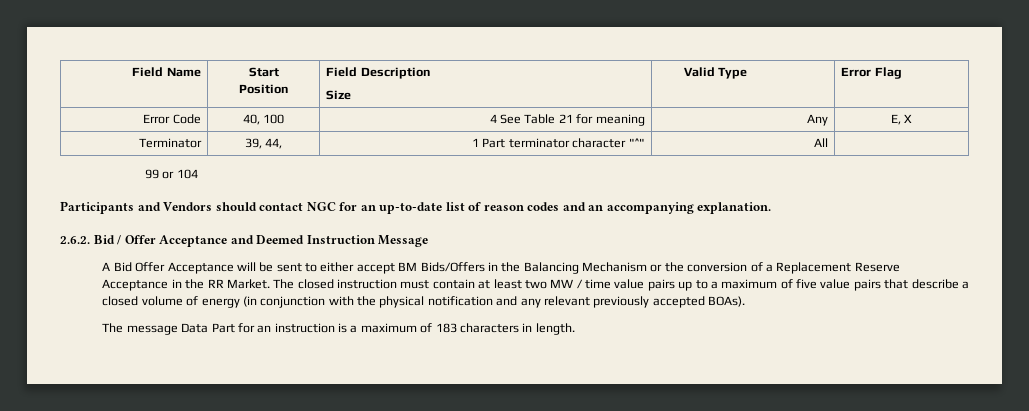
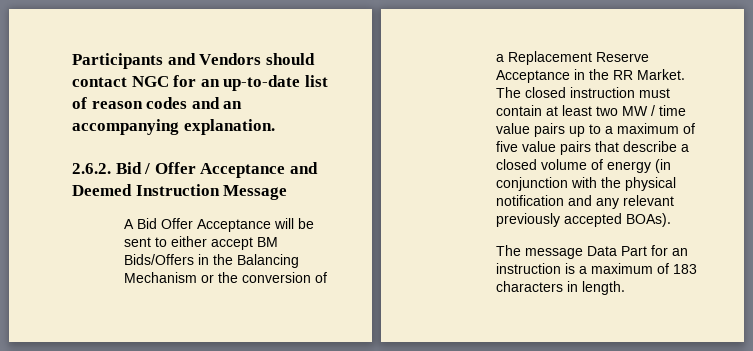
- Field Name | Start
- Position | Field Description
- Size | Valid Type | Error Flag
- Error Code | 40, 100 | 4 See Table 21 for meaning | Any | E, X
- Terminator | 39, 44, | 1 Part terminator character "^" | All |
- 99 or 104

